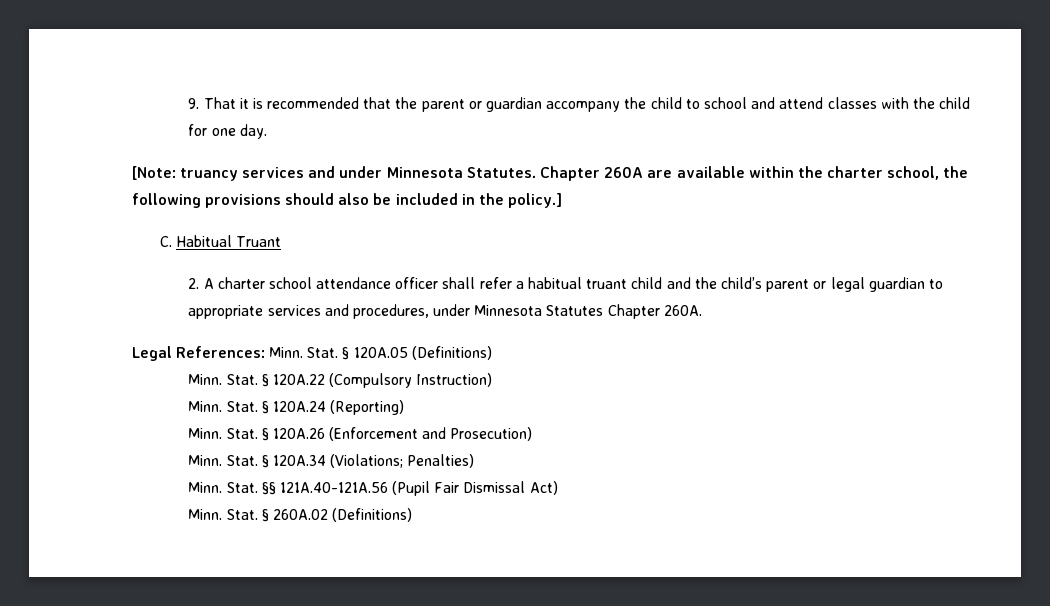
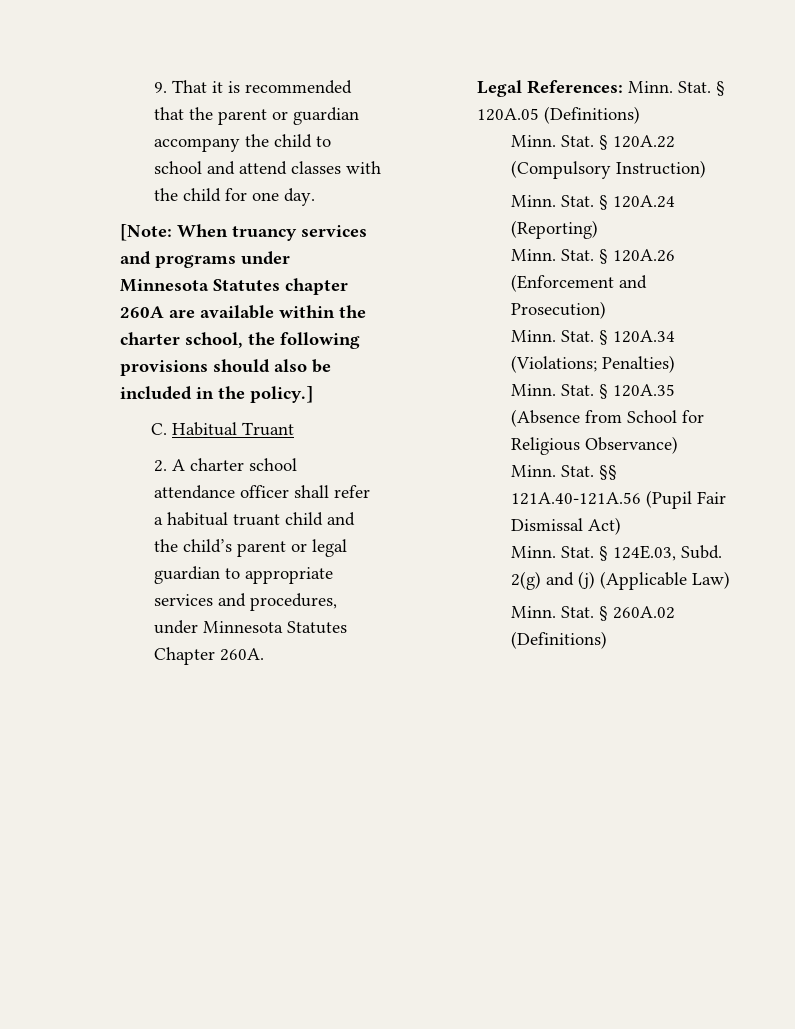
- [Note: truancy services and under Minnesota Statutes. Chapter 260A are available within the charter school, the following provisions should also be included in the policy.]
+ [Note: When truancy services and programs under Minnesota Statutes chapter 260A are available within the charter school, the following provisions should also be included in the policy.]
+ Minn. Stat. § 120A.35 (Absence from School for Religious Observance)
+ Minn. Stat. § 124E.03, Subd. 2(g) and (j) (Applicable Law)

